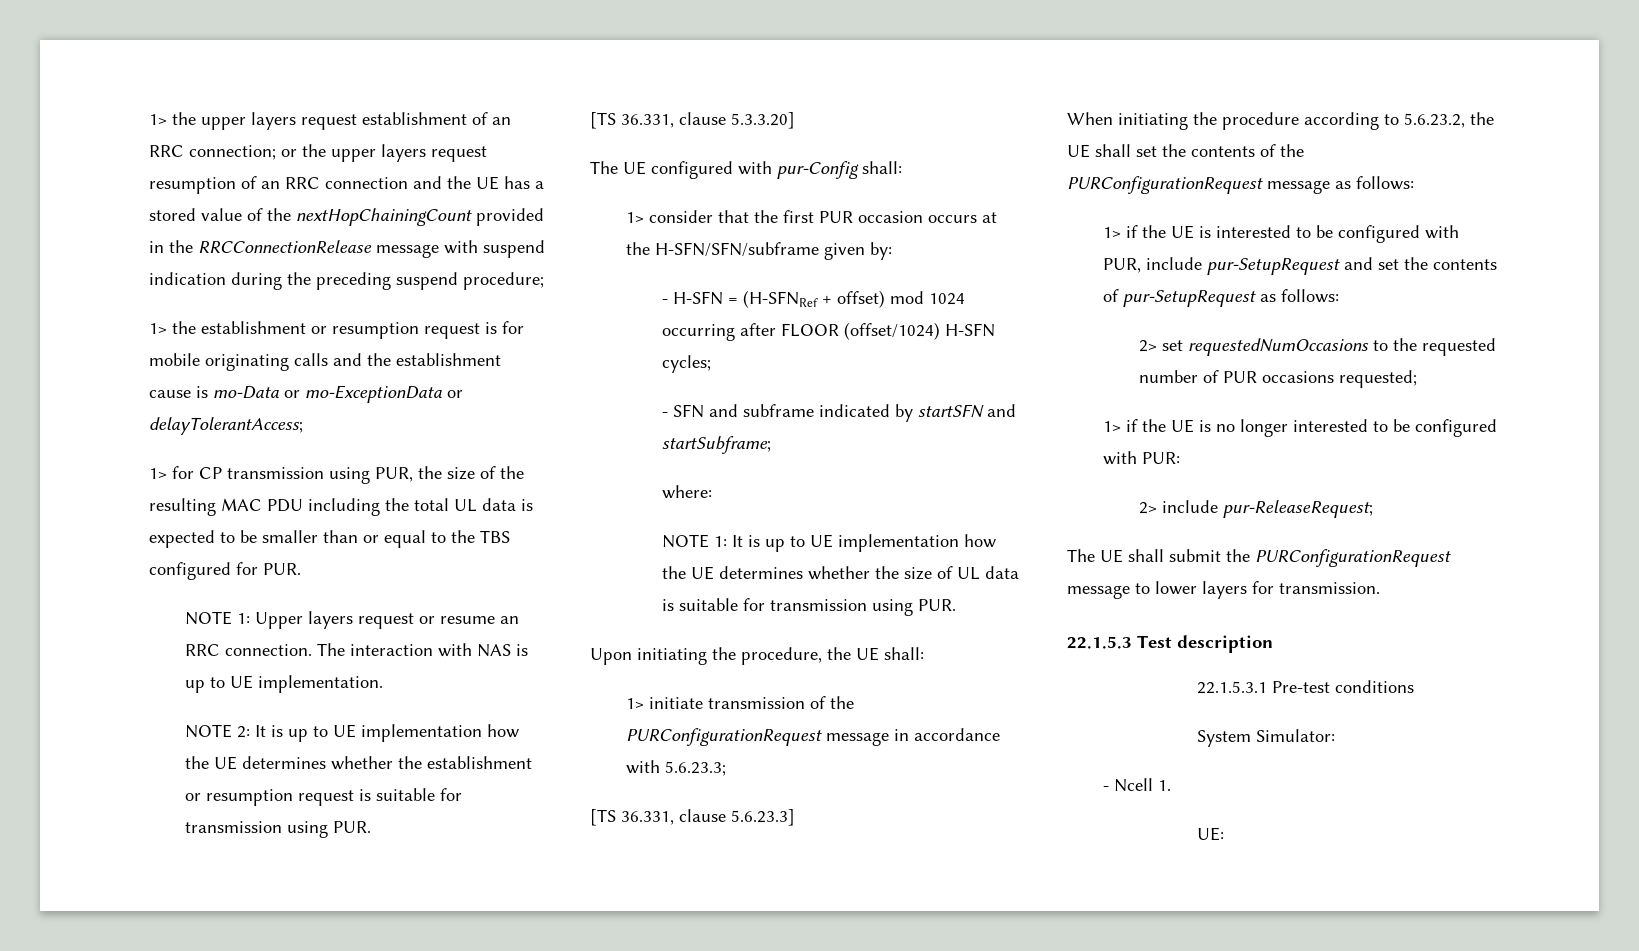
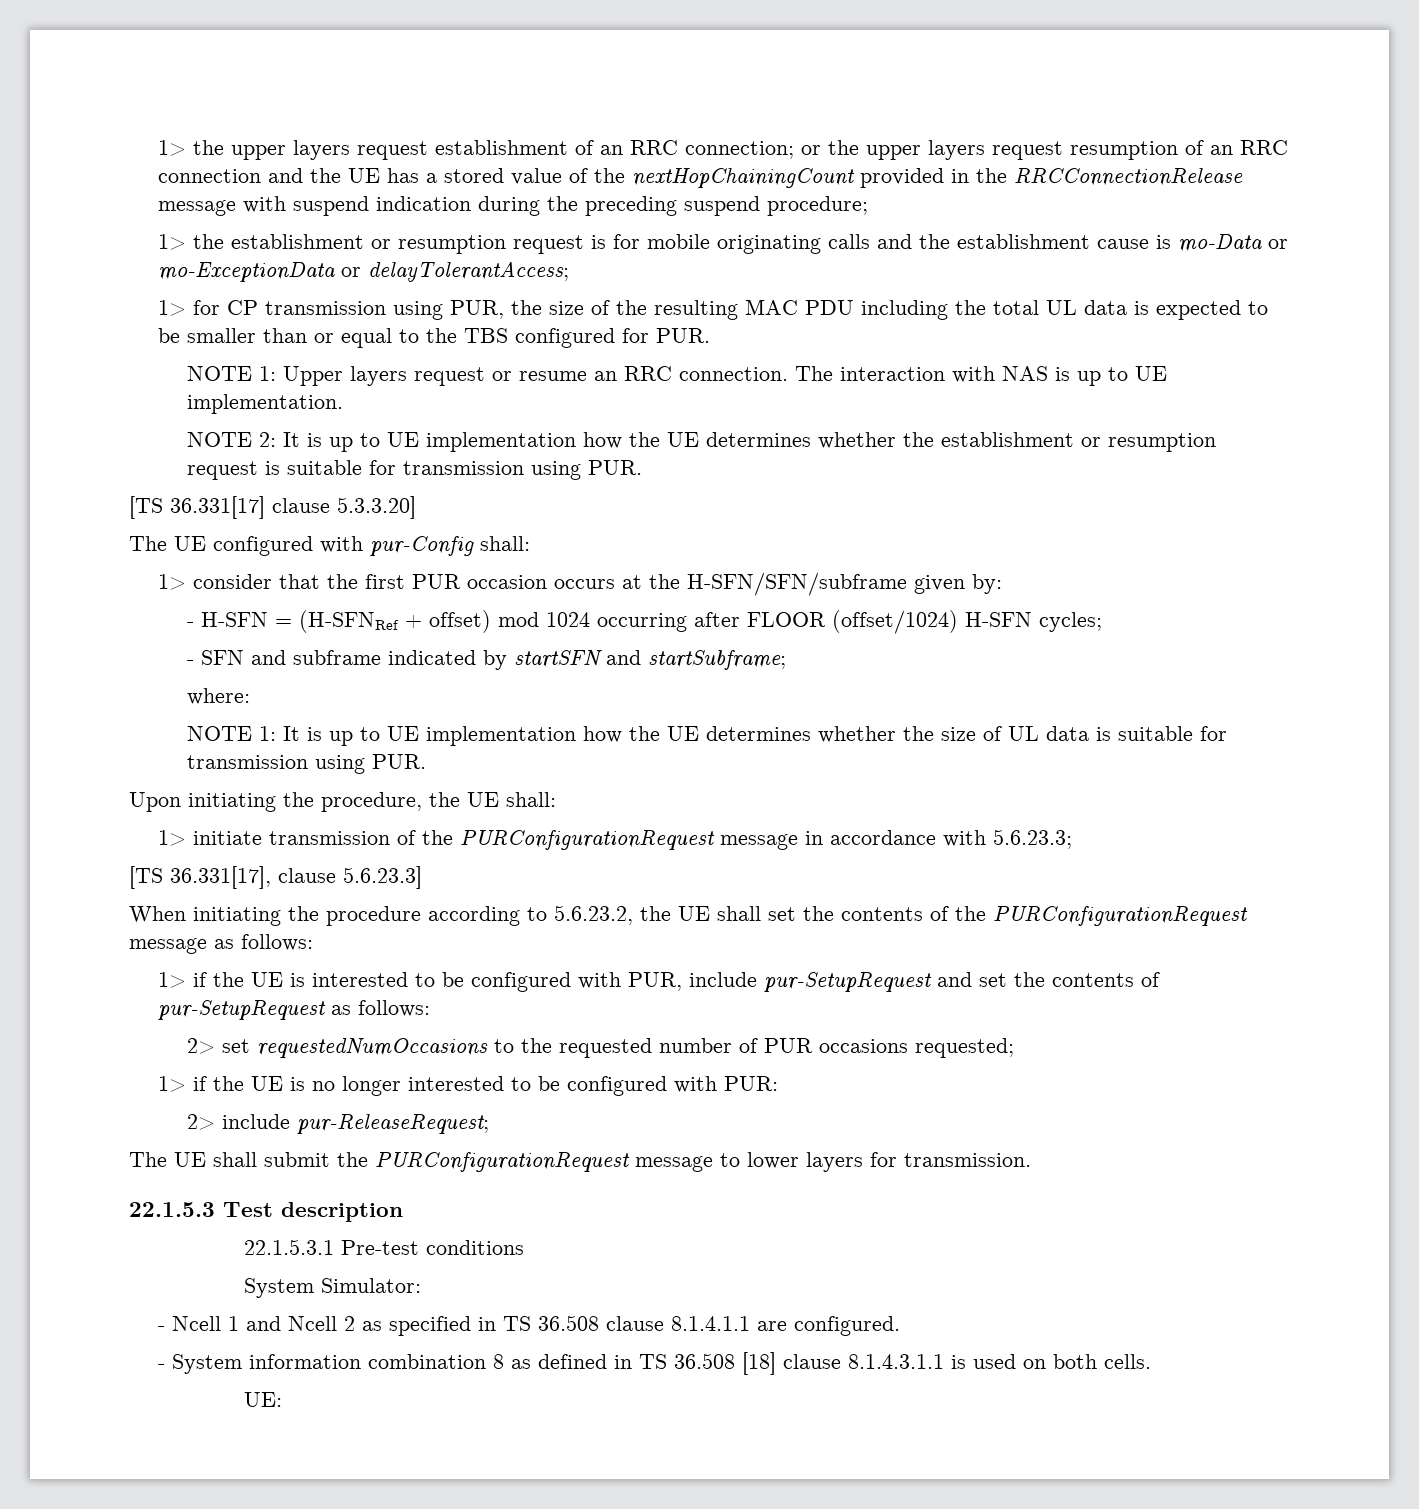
- [TS 36.331, clause 5.3.3.20]
+ [TS 36.331[17] clause 5.3.3.20]
- [TS 36.331, clause 5.6.23.3]
+ [TS 36.331[17], clause 5.6.23.3]
- - Ncell 1.
+ - Ncell 1 and Ncell 2 as specified in TS 36.508 clause 8.1.4.1.1 are configured.
+ - System information combination 8 as defined in TS 36.508 [18] clause 8.1.4.3.1.1 is used on both cells.

